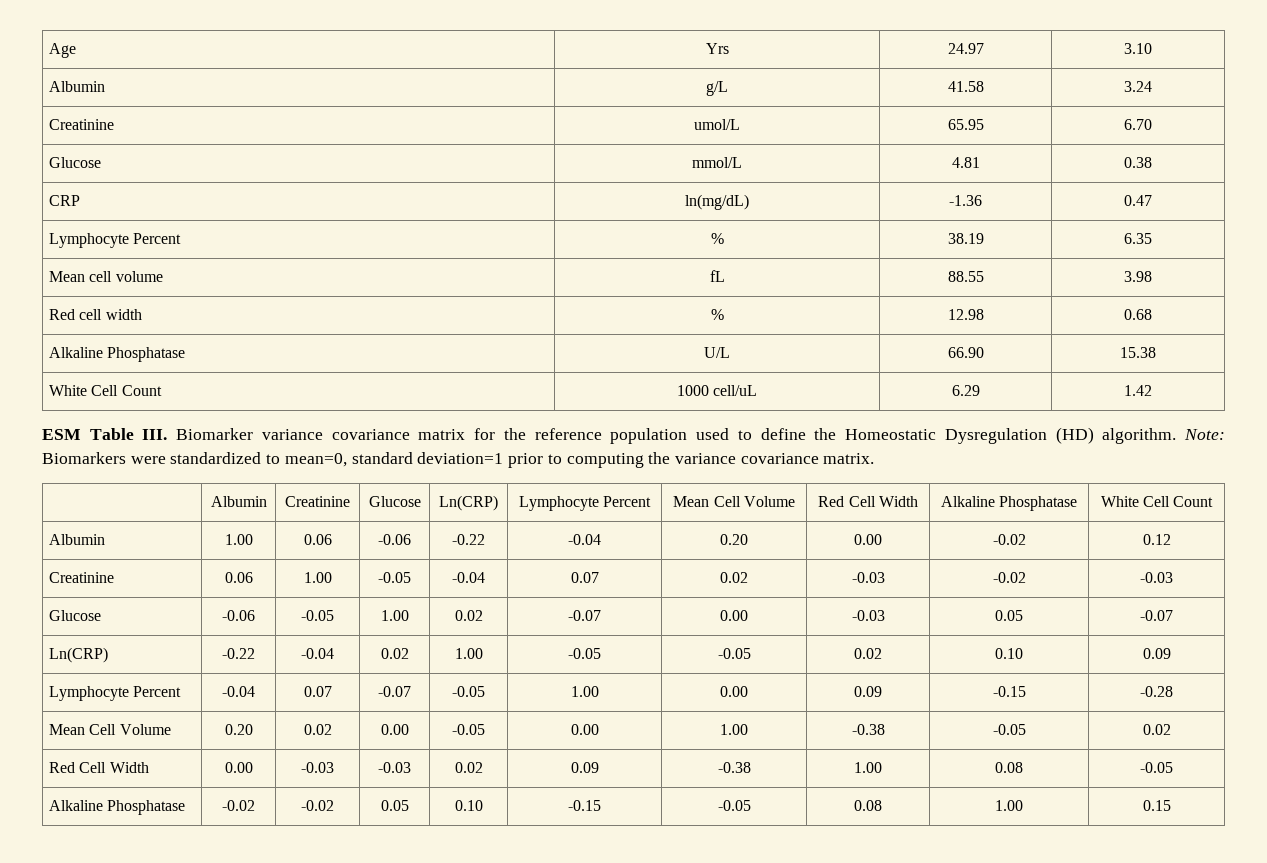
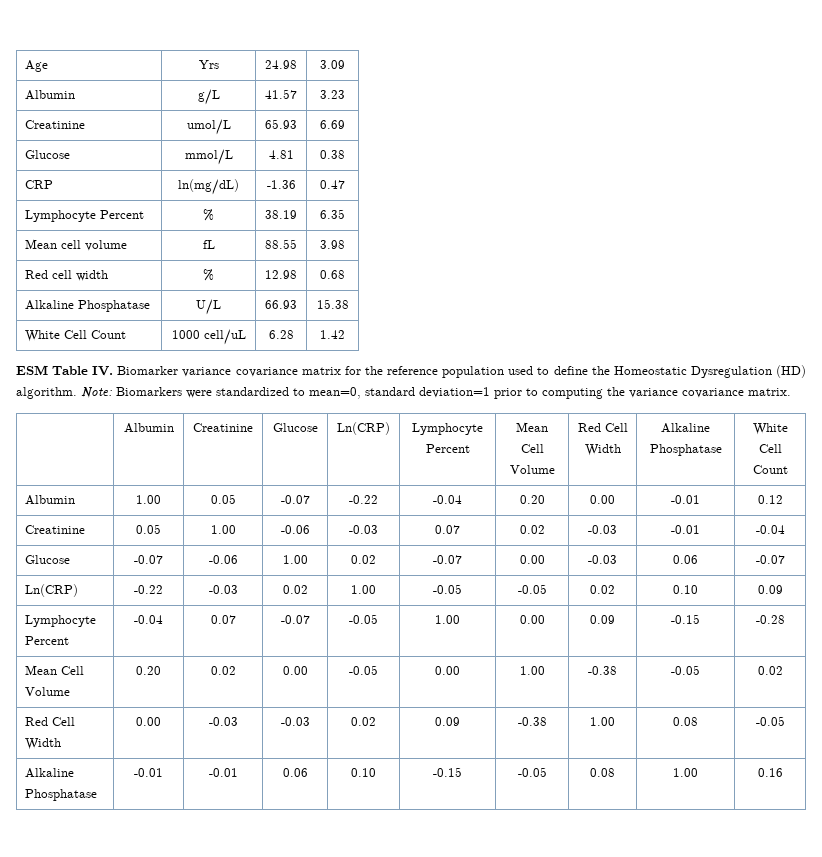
- Age | Yrs | 24.97 | 3.10
+ Age | Yrs | 24.98 | 3.09
- Albumin | g/L | 41.58 | 3.24
+ Albumin | g/L | 41.57 | 3.23
- Creatinine | umol/L | 65.95 | 6.70
+ Creatinine | umol/L | 65.93 | 6.69
- Alkaline Phosphatase | U/L | 66.90 | 15.38
+ Alkaline Phosphatase | U/L | 66.93 | 15.38
- White Cell Count | 1000 cell/uL | 6.29 | 1.42
+ White Cell Count | 1000 cell/uL | 6.28 | 1.42
- ESM Table III. Biomarker variance covariance matrix for the reference population used to define the Homeostatic Dysregulation (HD) algorithm.
+ ESM Table IV. Biomarker variance covariance matrix for the reference population used to define the Homeostatic Dysregulation (HD) algorithm.
- Albumin | 1.00 | 0.06 | -0.06 | -0.22 | -0.04 | 0.20 | 0.00 | -0.02 | 0.12
+ Albumin | 1.00 | 0.05 | -0.07 | -0.22 | -0.04 | 0.20 | 0.00 | -0.01 | 0.12
- Creatinine | 0.06 | 1.00 | -0.05 | -0.04 | 0.07 | 0.02 | -0.03 | -0.02 | -0.03
- Glucose | -0.06 | -0.05 | 1.00 | 0.02 | -0.07 | 0.00 | -0.03 | 0.05 | -0.07
+ Creatinine | 0.05 | 1.00 | -0.06 | -0.03 | 0.07 | 0.02 | -0.03 | -0.01 | -0.04
+ Glucose | -0.07 | -0.06 | 1.00 | 0.02 | -0.07 | 0.00 | -0.03 | 0.06 | -0.07
- Ln(CRP) | -0.22 | -0.04 | 0.02 | 1.00 | -0.05 | -0.05 | 0.02 | 0.10 | 0.09
+ Ln(CRP) | -0.22 | -0.03 | 0.02 | 1.00 | -0.05 | -0.05 | 0.02 | 0.10 | 0.09
- Alkaline Phosphatase | -0.02 | -0.02 | 0.05 | 0.10 | -0.15 | -0.05 | 0.08 | 1.00 | 0.15
+ Alkaline Phosphatase | -0.01 | -0.01 | 0.06 | 0.10 | -0.15 | -0.05 | 0.08 | 1.00 | 0.16

